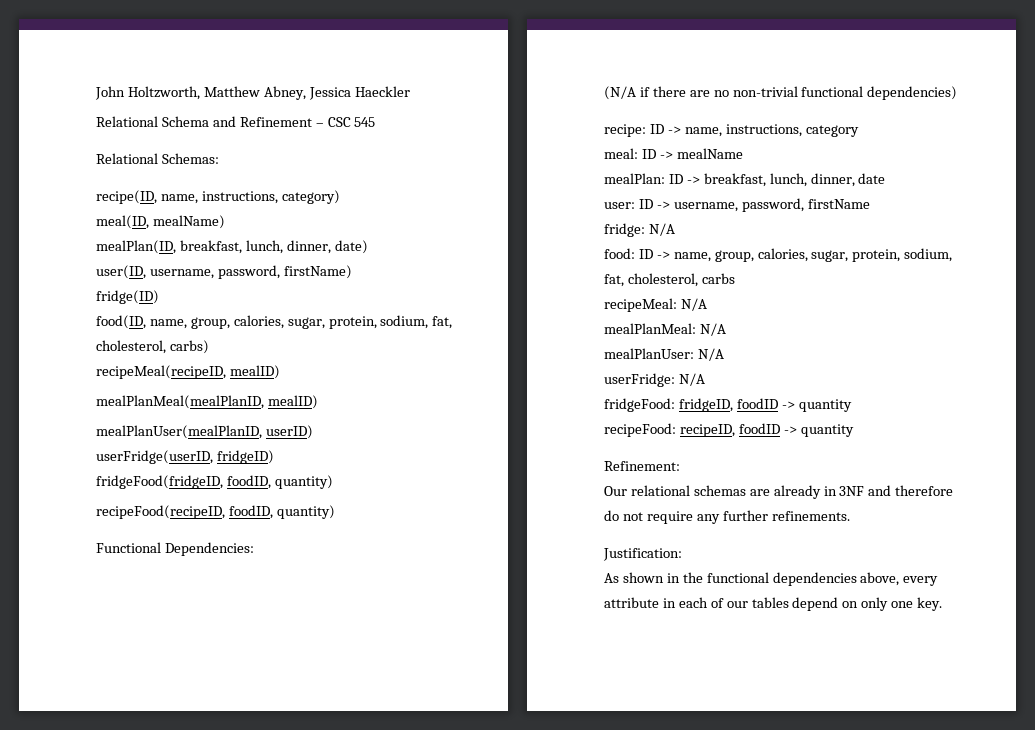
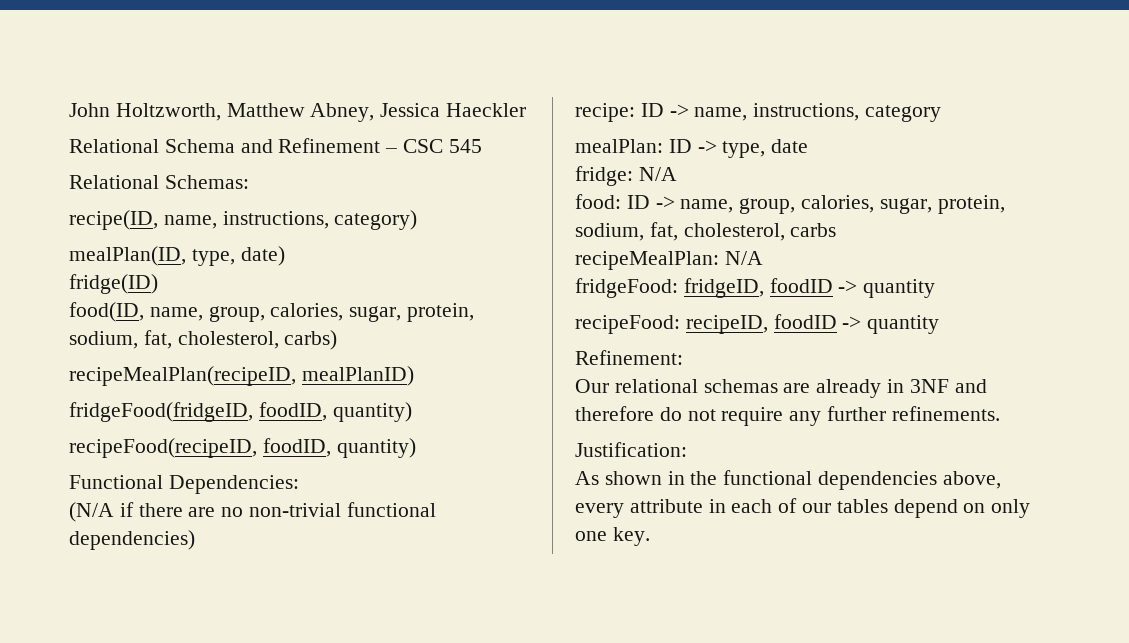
- meal(ID, mealName)
- mealPlan(ID, breakfast, lunch, dinner, date)
- user(ID, username, password, firstName)
+ mealPlan(ID, type, date)
- recipeMeal(recipeID, mealID)
- mealPlanMeal(mealPlanID, mealID)
- mealPlanUser(mealPlanID, userID)
- userFridge(userID, fridgeID)
+ recipeMealPlan(recipeID, mealPlanID)
- meal: ID -> mealName
- mealPlan: ID -> breakfast, lunch, dinner, date
- user: ID -> username, password, firstName
+ mealPlan: ID -> type, date
- recipeMeal: N/A
- mealPlanMeal: N/A
- mealPlanUser: N/A
- userFridge: N/A
+ recipeMealPlan: N/A

